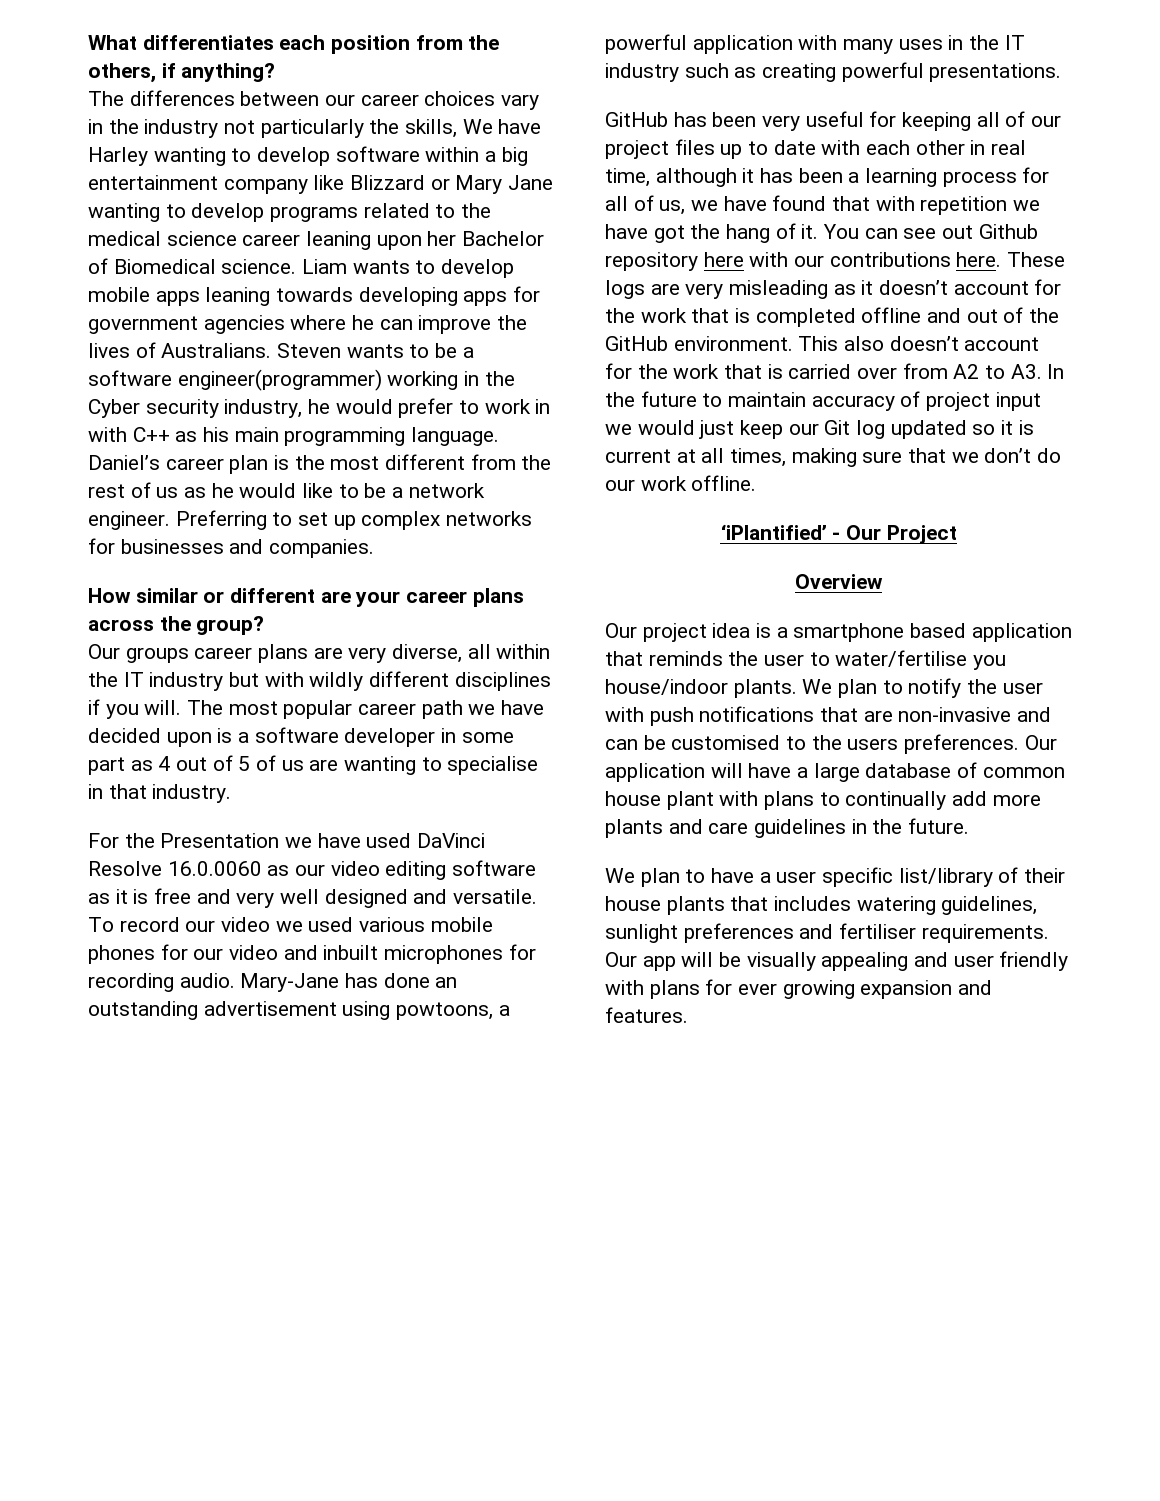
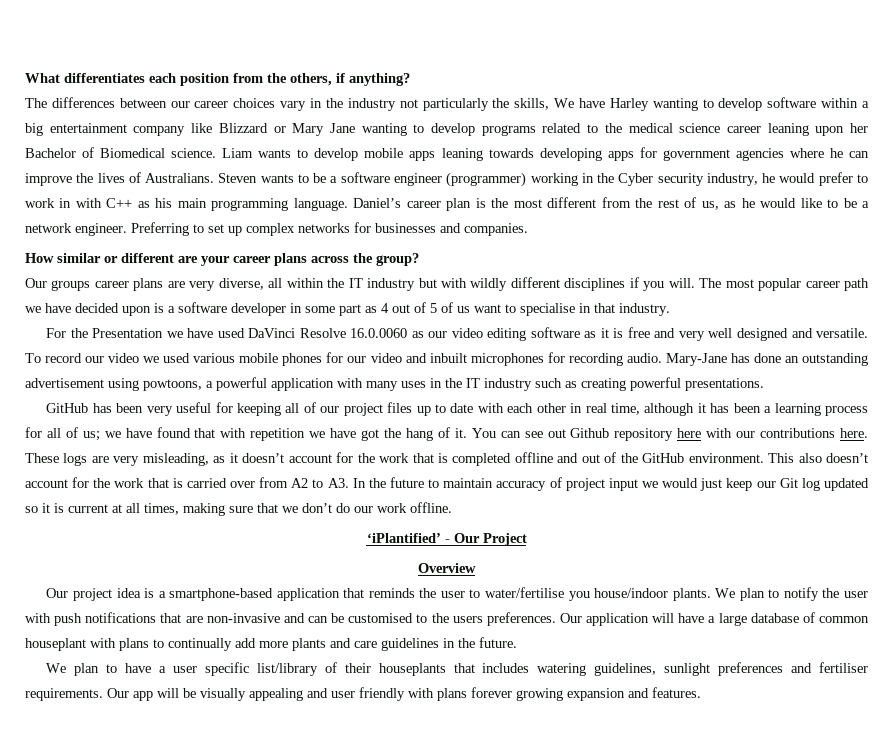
- Steven wants to be a software engineer(programmer) working in the Cyber security industry, he would prefer to work in with C++ as his main programming language.
+ Steven wants to be a software engineer (programmer) working in the Cyber security industry, he would prefer to work in with C++ as his main programming language.
- Daniel’s career plan is the most different from the rest of us as he would like to be a network engineer.
+ Daniel’s career plan is the most different from the rest of us, as he would like to be a network engineer.
- The most popular career path we have decided upon is a software developer in some part as 4 out of 5 of us are wanting to specialise in that industry.
+ The most popular career path we have decided upon is a software developer in some part as 4 out of 5 of us want to specialise in that industry.
- GitHub has been very useful for keeping all of our project files up to date with each other in real time, although it has been a learning process for all of us, we have found that with repetition we have got the hang of it.
+ GitHub has been very useful for keeping all of our project files up to date with each other in real time, although it has been a learning process for all of us; we have found that with repetition we have got the hang of it.
- These logs are very misleading as it doesn’t account for the work that is completed offline and out of the GitHub environment.
+ These logs are very misleading, as it doesn’t account for the work that is completed offline and out of the GitHub environment.
- Our project idea is a smartphone based application that reminds the user to water/fertilise you house/indoor plants.
+ Our project idea is a smartphone-based application that reminds the user to water/fertilise you house/indoor plants.
- Our application will have a large database of common house plant with plans to continually add more plants and care guidelines in the future.
+ Our application will have a large database of common houseplant with plans to continually add more plants and care guidelines in the future.
- We plan to have a user specific list/library of their house plants that includes watering guidelines, sunlight preferences and fertiliser requirements.
+ We plan to have a user specific list/library of their houseplants that includes watering guidelines, sunlight preferences and fertiliser requirements.
- Our app will be visually appealing and user friendly with plans for ever growing expansion and features.
+ Our app will be visually appealing and user friendly with plans forever growing expansion and features.

